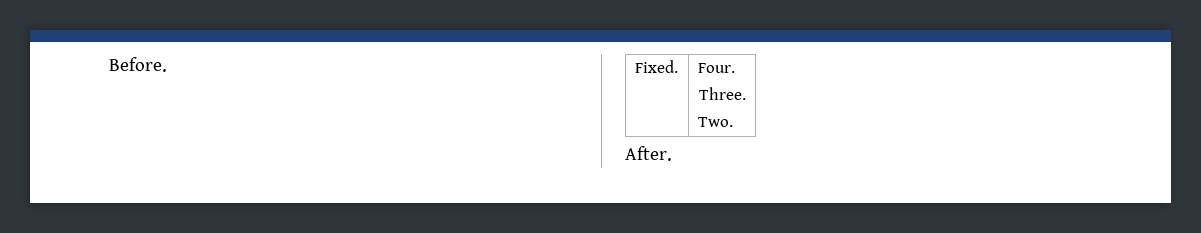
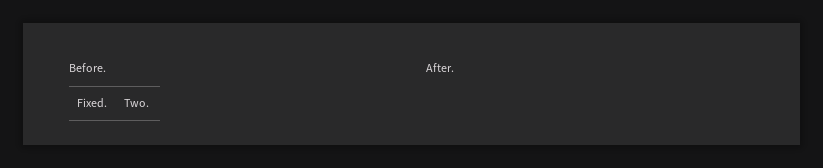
- Fixed. | Four.
- Three.
- Two.
+ Fixed. | Two.

